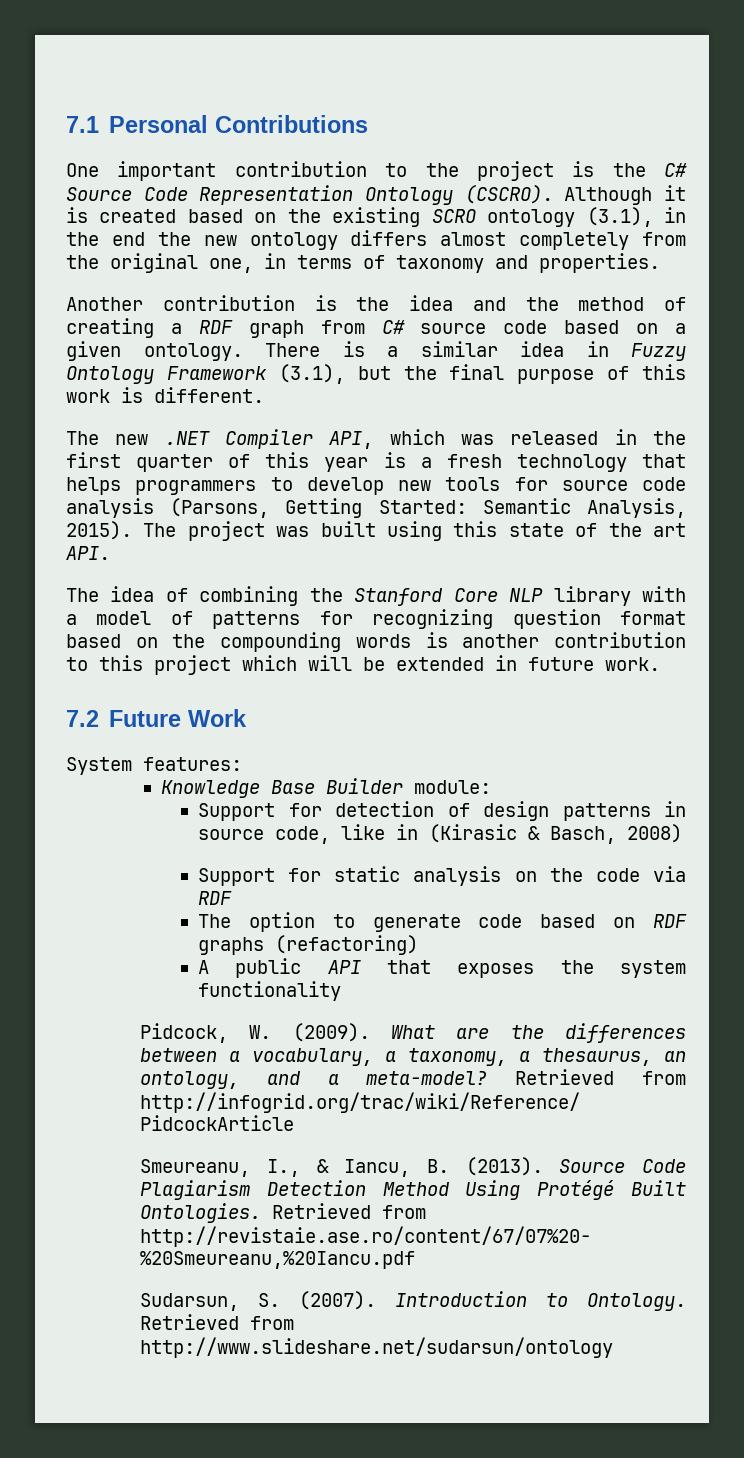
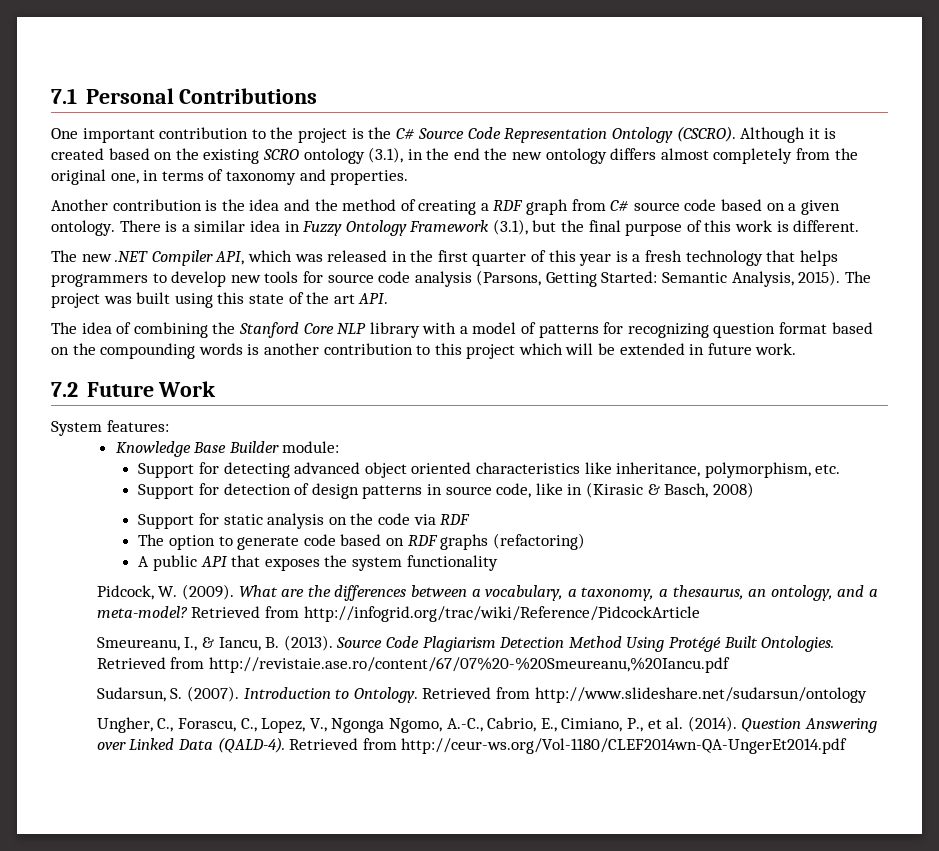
+ Support for detecting advanced object oriented characteristics like inheritance, polymorphism, etc.
+ Ungher, C., Forascu, C., Lopez, V., Ngonga Ngomo, A.-C., Cabrio, E., Cimiano, P., et al. (2014). Question Answering over Linked Data (QALD-4). Retrieved from http://ceur-ws.org/Vol-1180/CLEF2014wn-QA-UngerEt2014.pdf

